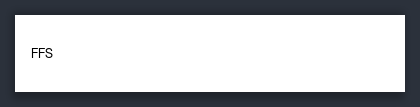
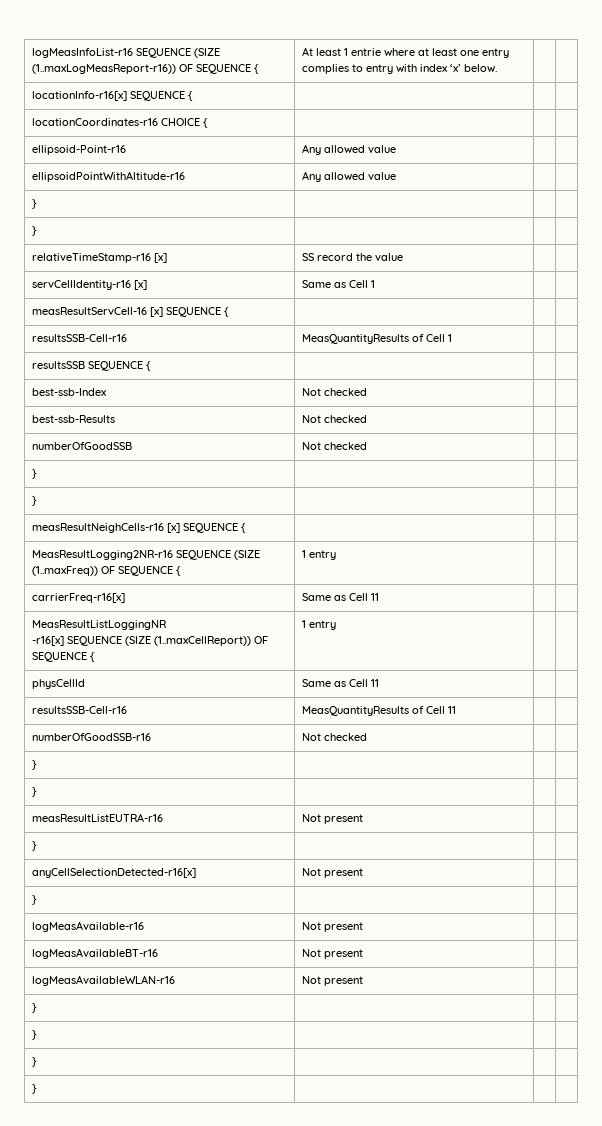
- FFS
+ logMeasInfoList-r16 SEQUENCE (SIZE (1..maxLogMeasReport-r16)) OF SEQUENCE { | At least 1 entrie where at least one entry complies to entry with index ‘x’ below. | |
+ locationInfo-r16[x] SEQUENCE { | | |
+ locationCoordinates-r16 CHOICE { | | |
+ ellipsoid-Point-r16 | Any allowed value | |
+ ellipsoidPointWithAltitude-r16 | Any allowed value | |
+ } | | |
+ } | | |
+ relativeTimeStamp-r16 [x] | SS record the value | |
+ servCellIdentity-r16 [x] | Same as Cell 1 | |
+ measResultServCell-16 [x] SEQUENCE { | | |
+ resultsSSB-Cell-r16 | MeasQuantityResults of Cell 1 | |
+ resultsSSB SEQUENCE { | | |
+ best-ssb-Index | Not checked | |
+ best-ssb-Results | Not checked | |
+ numberOfGoodSSB | Not checked | |
+ } | | |
+ } | | |
+ measResultNeighCells-r16 [x] SEQUENCE { | | |
+ MeasResultLogging2NR-r16 SEQUENCE (SIZE (1..maxFreq)) OF SEQUENCE { | 1 entry | |
+ carrierFreq-r16[x] | Same as Cell 11 | |
+ MeasResultListLoggingNR
+ -r16[x] SEQUENCE (SIZE (1..maxCellReport)) OF SEQUENCE { | 1 entry | |
+ physCellId | Same as Cell 11 | |
+ resultsSSB-Cell-r16 | MeasQuantityResults of Cell 11 | |
+ numberOfGoodSSB-r16 | Not checked | |
+ } | | |
+ } | | |
+ measResultListEUTRA-r16 | Not present | |
+ } | | |
+ anyCellSelectionDetected-r16[x] | Not present | |
+ } | | |
+ logMeasAvailable-r16 | Not present | |
+ logMeasAvailableBT-r16 | Not present | |
+ logMeasAvailableWLAN-r16 | Not present | |
+ } | | |
+ } | | |
+ } | | |
+ } | | |

